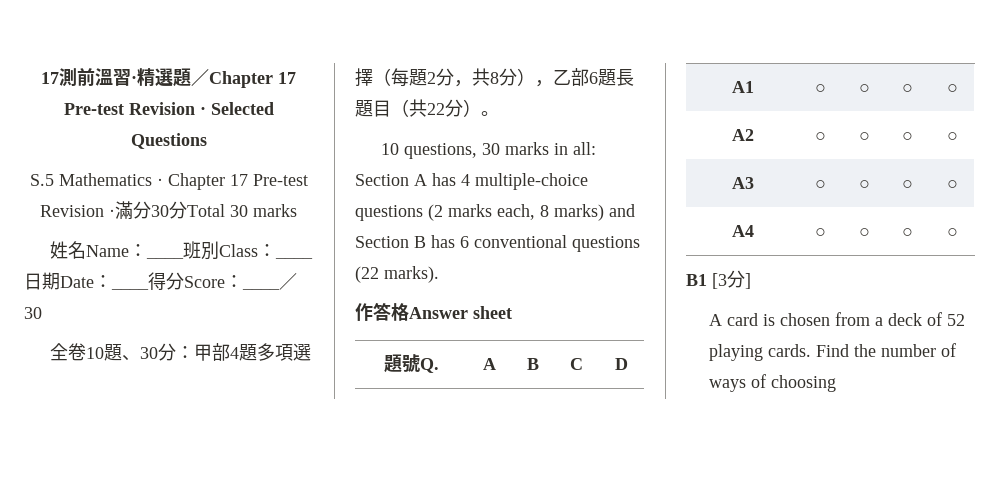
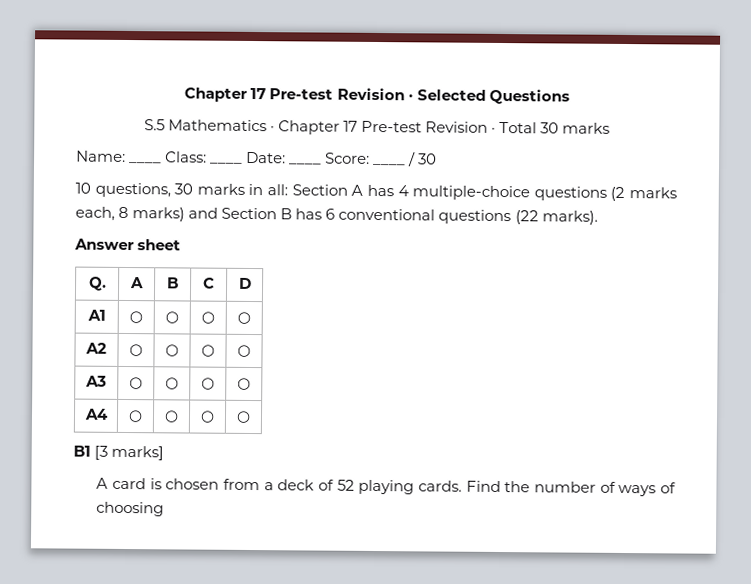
- 17測前溫習·精選題／Chapter 17 Pre-test Revision · Selected Questions
+ Chapter 17 Pre-test Revision · Selected Questions
- S.5 Mathematics · Chapter 17 Pre-test Revision ·滿分30分Total 30 marks
+ S.5 Mathematics · Chapter 17 Pre-test Revision · Total 30 marks
- 姓名Name：____班別Class：____日期Date：____得分Score：____／30
- 全卷10題、30分：甲部4題多項選擇（每題2分，共8分），乙部6題長題目（共22分）。
+ Name: ____ Class: ____ Date: ____ Score: ____ / 30
- 作答格Answer sheet
+ Answer sheet
- 題號Q. | A | B | C | D
+ Q. | A | B | C | D
- B1 [3分]
+ B1 [3 marks]

